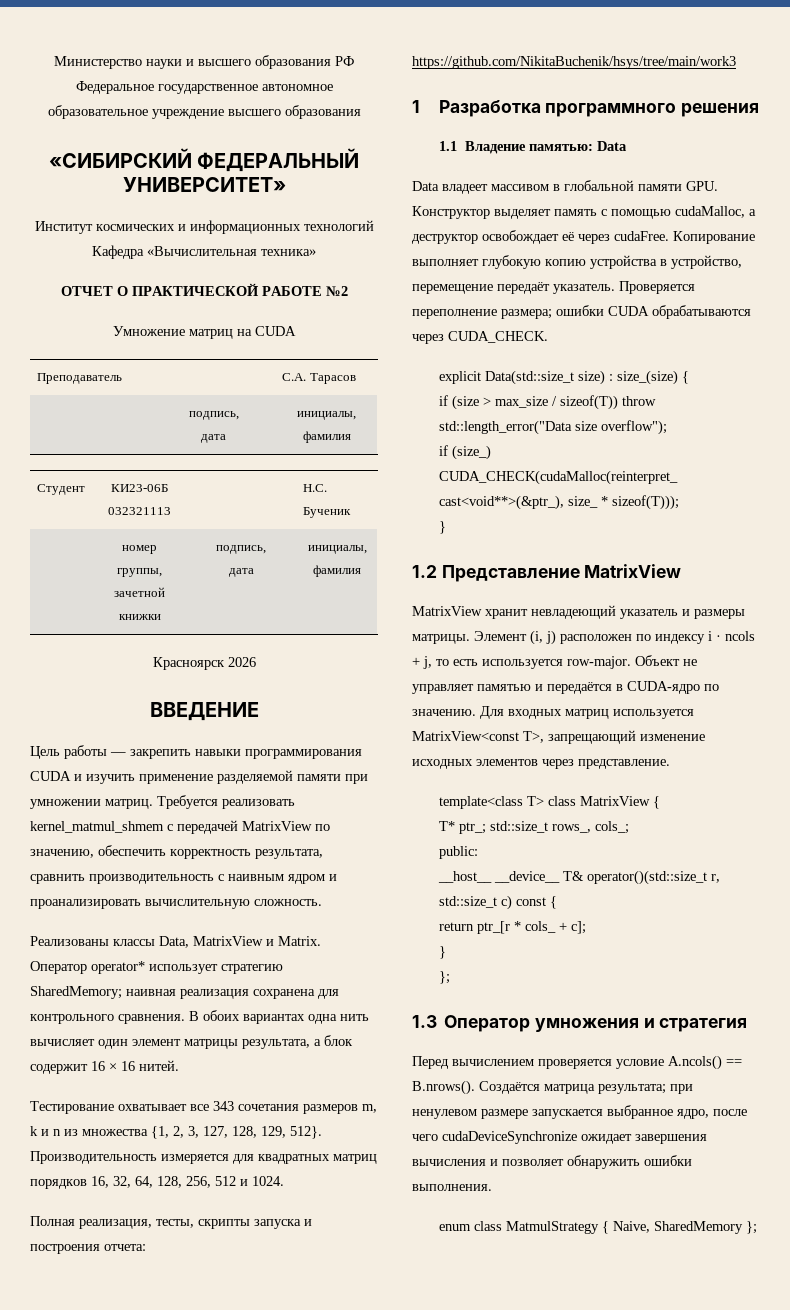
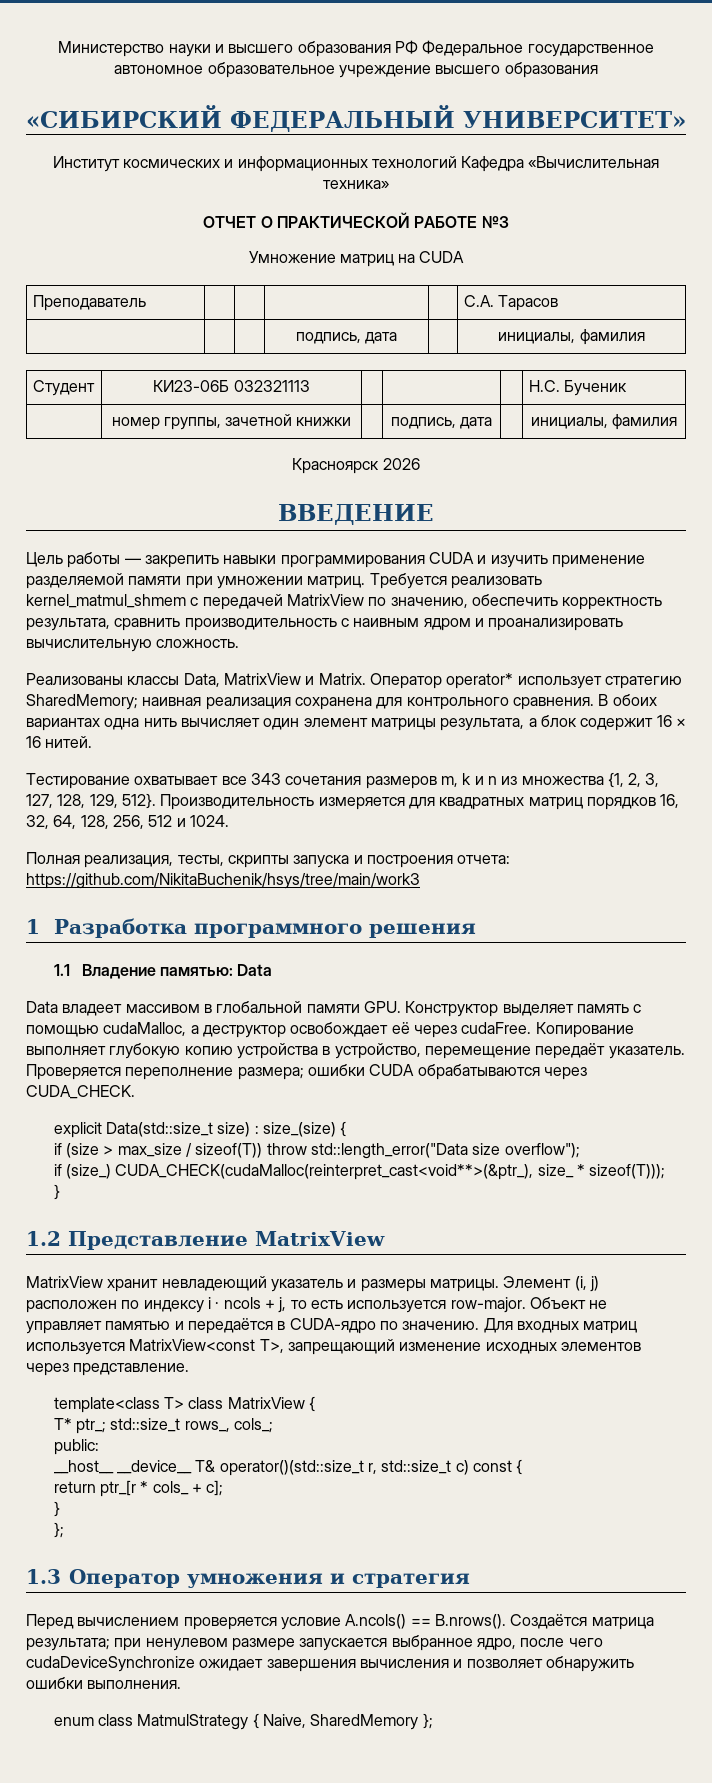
- ОТЧЕТ О ПРАКТИЧЕСКОЙ РАБОТЕ №2
+ ОТЧЕТ О ПРАКТИЧЕСКОЙ РАБОТЕ №3

